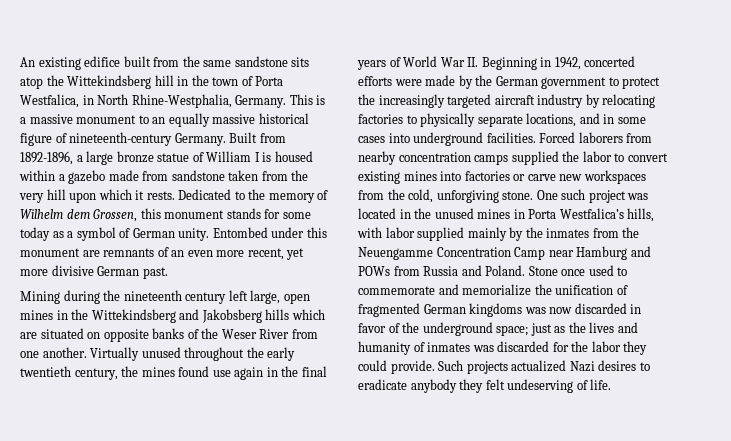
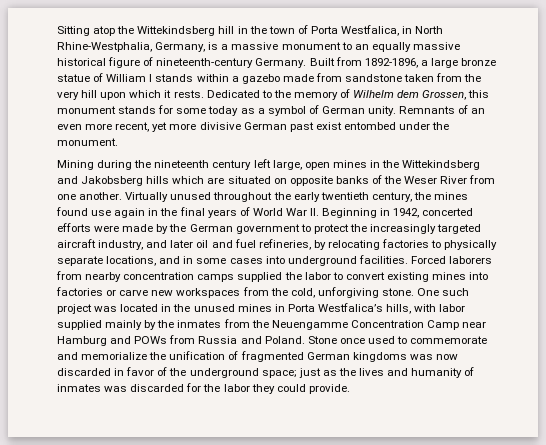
- An existing edifice built from the same sandstone sits atop the Wittekindsberg hill in the town of Porta Westfalica, in North Rhine-Westphalia, Germany. This is a massive monument to an equally massive historical figure of nineteenth-century Germany.
+ Sitting atop the Wittekindsberg hill in the town of Porta Westfalica, in North Rhine-Westphalia, Germany, is a massive monument to an equally massive historical figure of nineteenth-century Germany.
- Built from 1892-1896, a large bronze statue of William I is housed within a gazebo made from sandstone taken from the very hill upon which it rests.
+ Built from 1892-1896, a large bronze statue of William I stands within a gazebo made from sandstone taken from the very hill upon which it rests.
- Entombed under this monument are remnants of an even more recent, yet more divisive German past.
+ Remnants of an even more recent, yet more divisive German past exist entombed under the monument.
- Virtually unused throughout the early twentieth century, the mines found use again in the final years of World War II. Beginning in 1942, concerted efforts were made by the German government to protect the increasingly targeted aircraft industry by relocating factories to physically separate locations, and in some cases into underground facilities.
+ Virtually unused throughout the early twentieth century, the mines found use again in the final years of World War II. Beginning in 1942, concerted efforts were made by the German government to protect the increasingly targeted aircraft industry, and later oil and fuel refineries, by relocating factories to physically separate locations, and in some cases into underground facilities.
- Such projects actualized Nazi desires to eradicate anybody they felt undeserving of life.

